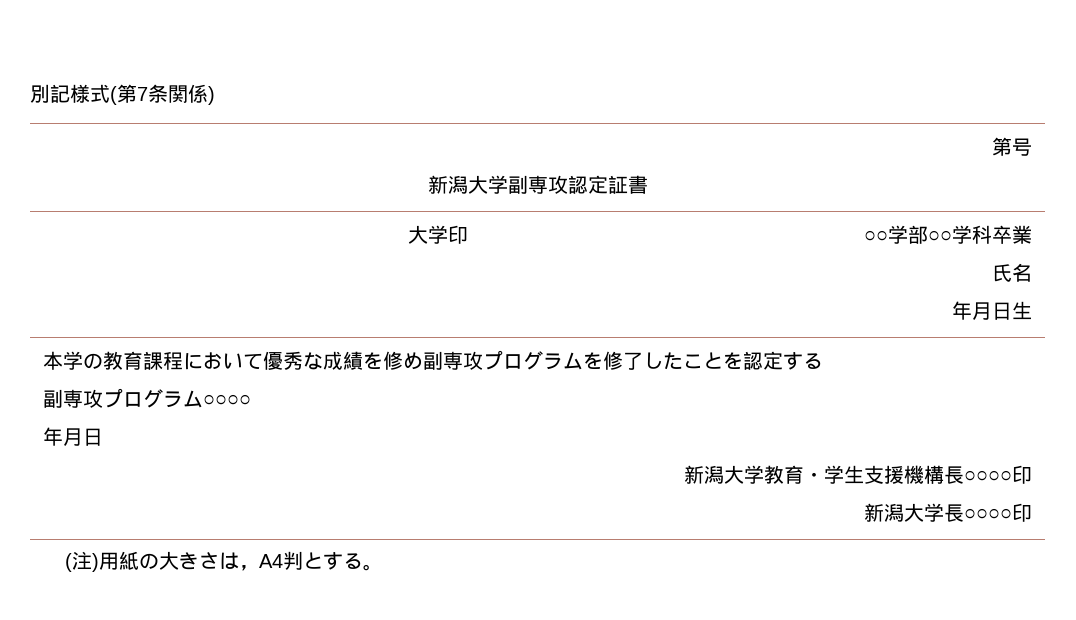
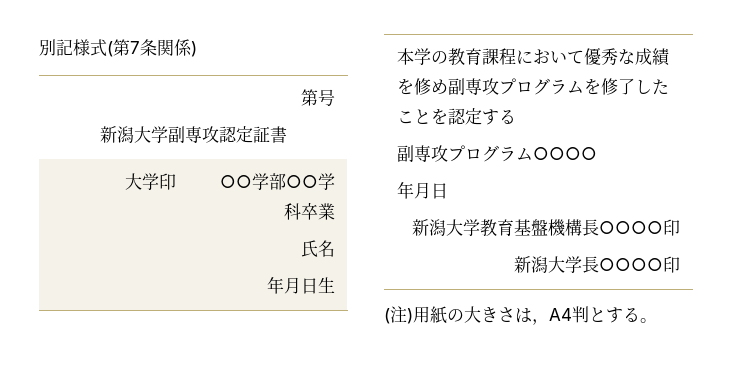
  本学の教育課程において優秀な成績を修め副専攻プログラムを修了したことを認定する
  副専攻プログラム○○○○
  年月日
- 新潟大学教育・学生支援機構長○○○○印
+ 新潟大学教育基盤機構長○○○○印

